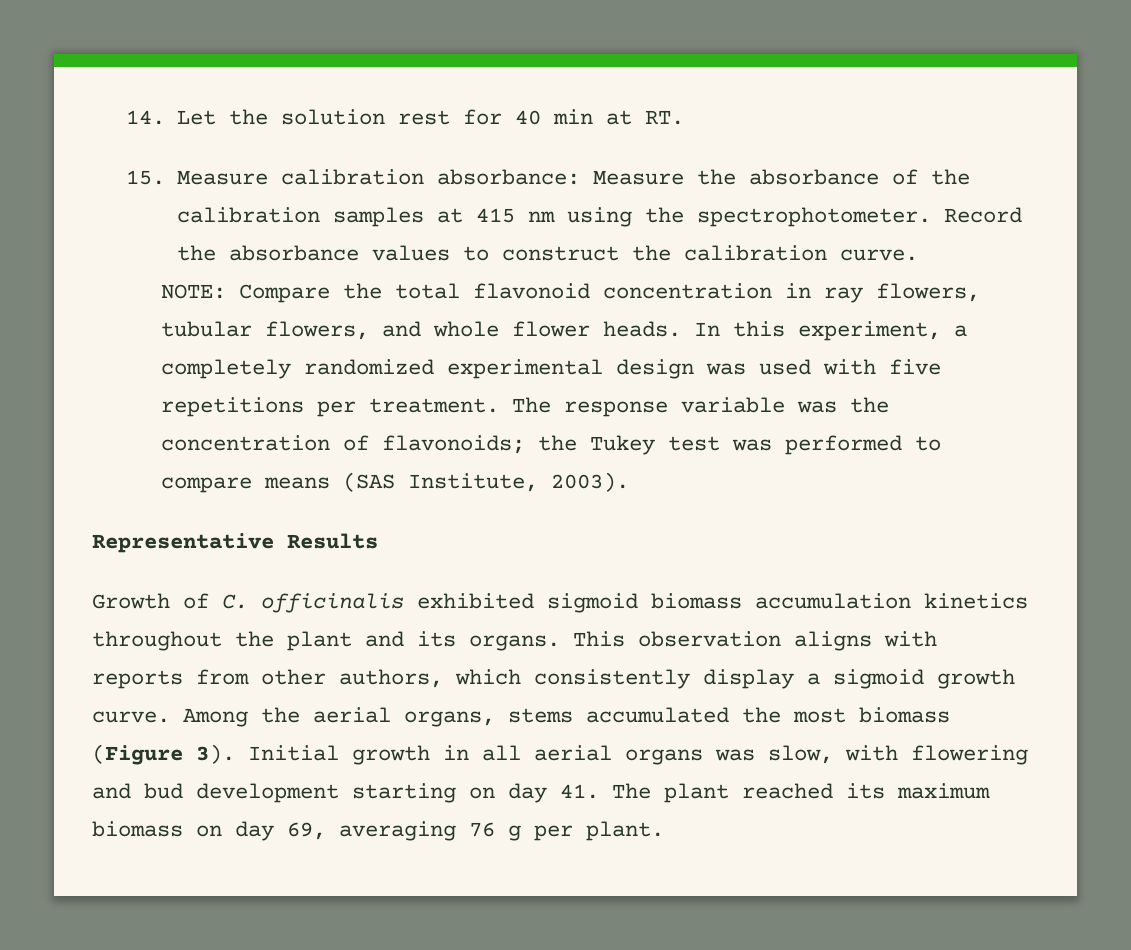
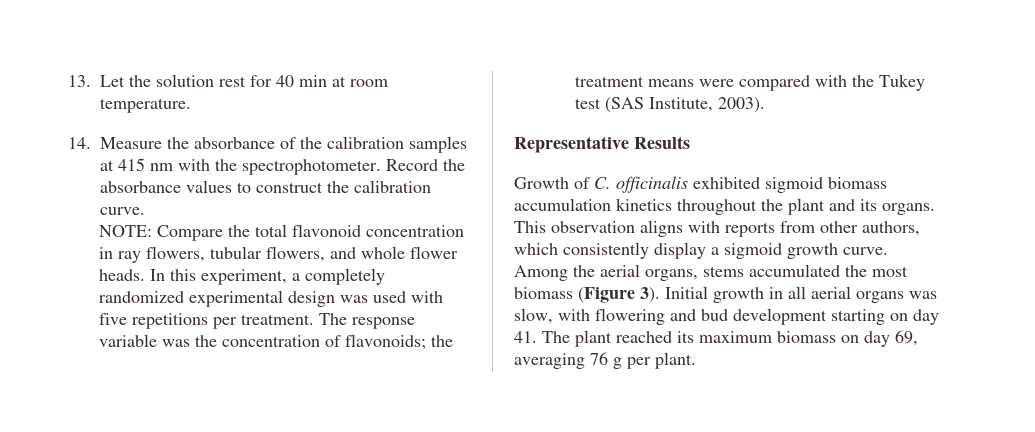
- 14. Let the solution rest for 40 min at RT.
- 15. Measure calibration absorbance: Measure the absorbance of the calibration samples at 415 nm using the spectrophotometer.
+ 13. Let the solution rest for 40 min at room temperature.
+ 14. Measure the absorbance of the calibration samples at 415 nm with the spectrophotometer.
- The response variable was the concentration of flavonoids; the Tukey test was performed to compare means (SAS Institute, 2003).
+ The response variable was the concentration of flavonoids; the treatment means were compared with the Tukey test (SAS Institute, 2003).

